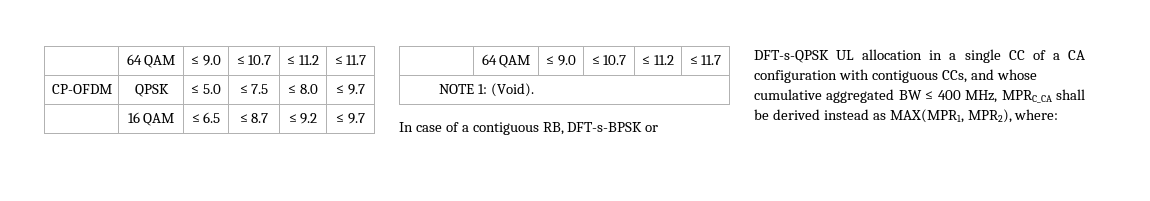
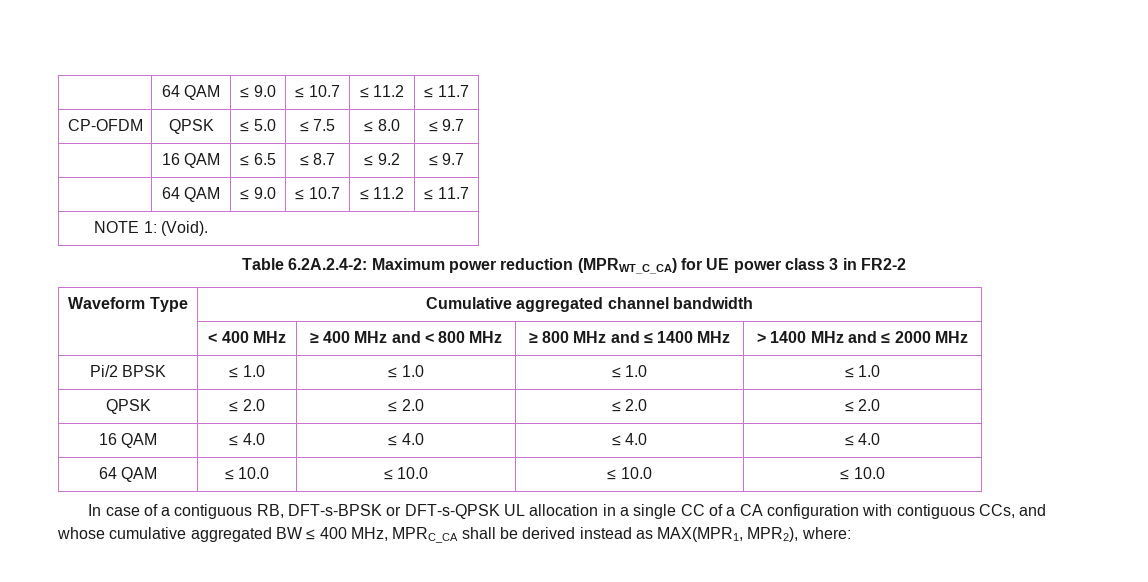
+ Table 6.2A.2.4-2: Maximum power reduction (MPRWT_C_CA) for UE power class 3 in FR2-2
+ Waveform Type | Cumulative aggregated channel bandwidth
+ | < 400 MHz | ≥ 400 MHz and < 800 MHz | ≥ 800 MHz and ≤ 1400 MHz | > 1400 MHz and ≤ 2000 MHz
+ Pi/2 BPSK | ≤ 1.0 | ≤ 1.0 | ≤ 1.0 | ≤ 1.0
+ QPSK | ≤ 2.0 | ≤ 2.0 | ≤ 2.0 | ≤ 2.0
+ 16 QAM | ≤ 4.0 | ≤ 4.0 | ≤ 4.0 | ≤ 4.0
+ 64 QAM | ≤ 10.0 | ≤ 10.0 | ≤ 10.0 | ≤ 10.0

